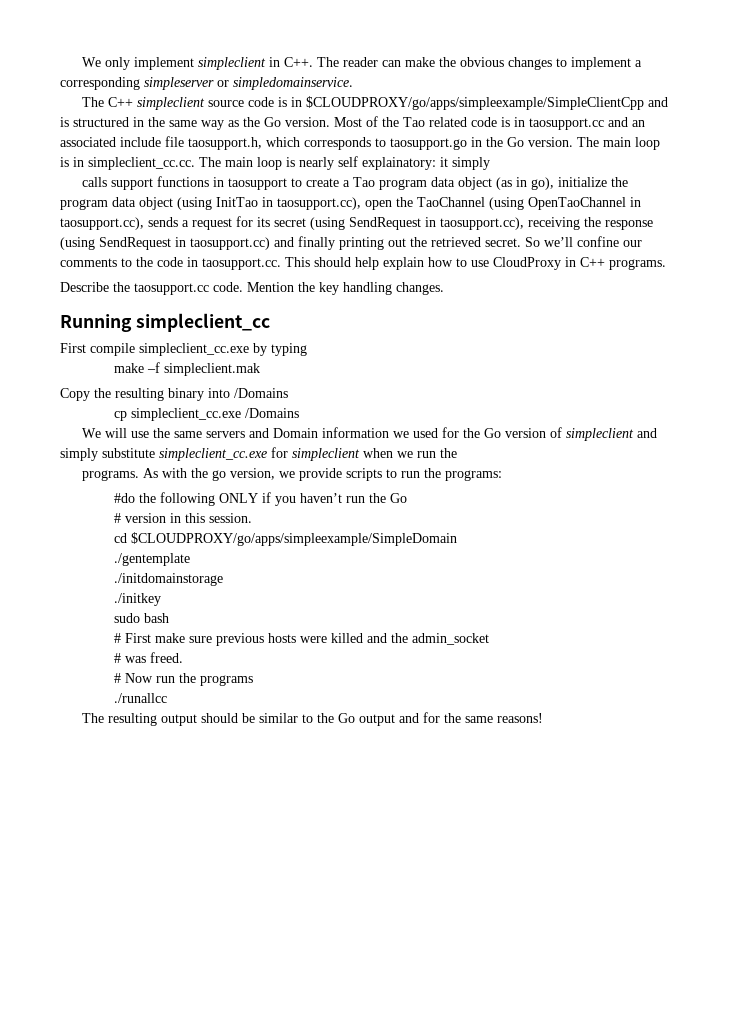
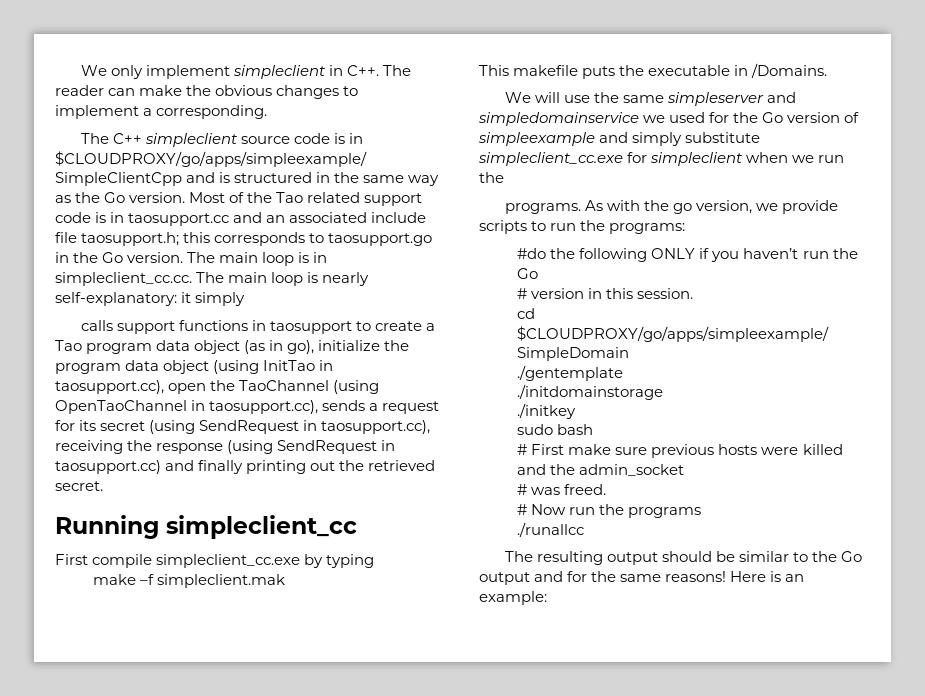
- We only implement simpleclient in C++. The reader can make the obvious changes to implement a corresponding simpleserver or simpledomainservice.
+ We only implement simpleclient in C++. The reader can make the obvious changes to implement a corresponding.
- Most of the Tao related code is in taosupport.cc and an associated include file taosupport.h, which corresponds to taosupport.go in the Go version.
+ Most of the Tao related support code is in taosupport.cc and an associated include file taosupport.h; this corresponds to taosupport.go in the Go version.
- The main loop is in simpleclient_cc.cc. The main loop is nearly self explainatory: it simply
+ The main loop is in simpleclient_cc.cc. The main loop is nearly self-explanatory: it simply
- So we’ll confine our comments to the code in taosupport.cc. This should help explain how to use CloudProxy in C++ programs.
- Describe the taosupport.cc code. Mention the key handling changes.
- Copy the resulting binary into /Domains
- cp simpleclient_cc.exe /Domains
+ This makefile puts the executable in /Domains.
- We will use the same servers and Domain information we used for the Go version of simpleclient and simply substitute simpleclient_cc.exe for simpleclient when we run the
+ We will use the same simpleserver and simpledomainservice we used for the Go version of simpleexample and simply substitute simpleclient_cc.exe for simpleclient when we run the
+ Here is an example:

